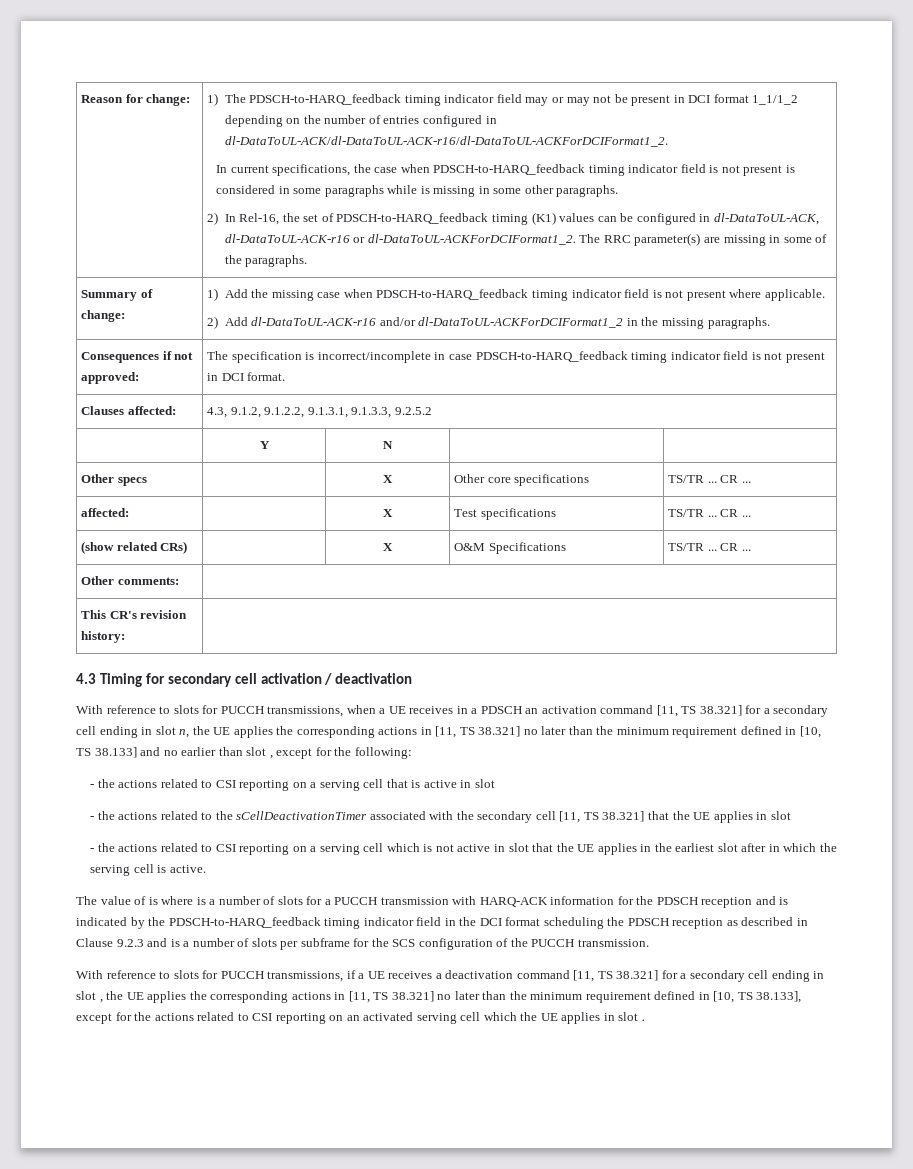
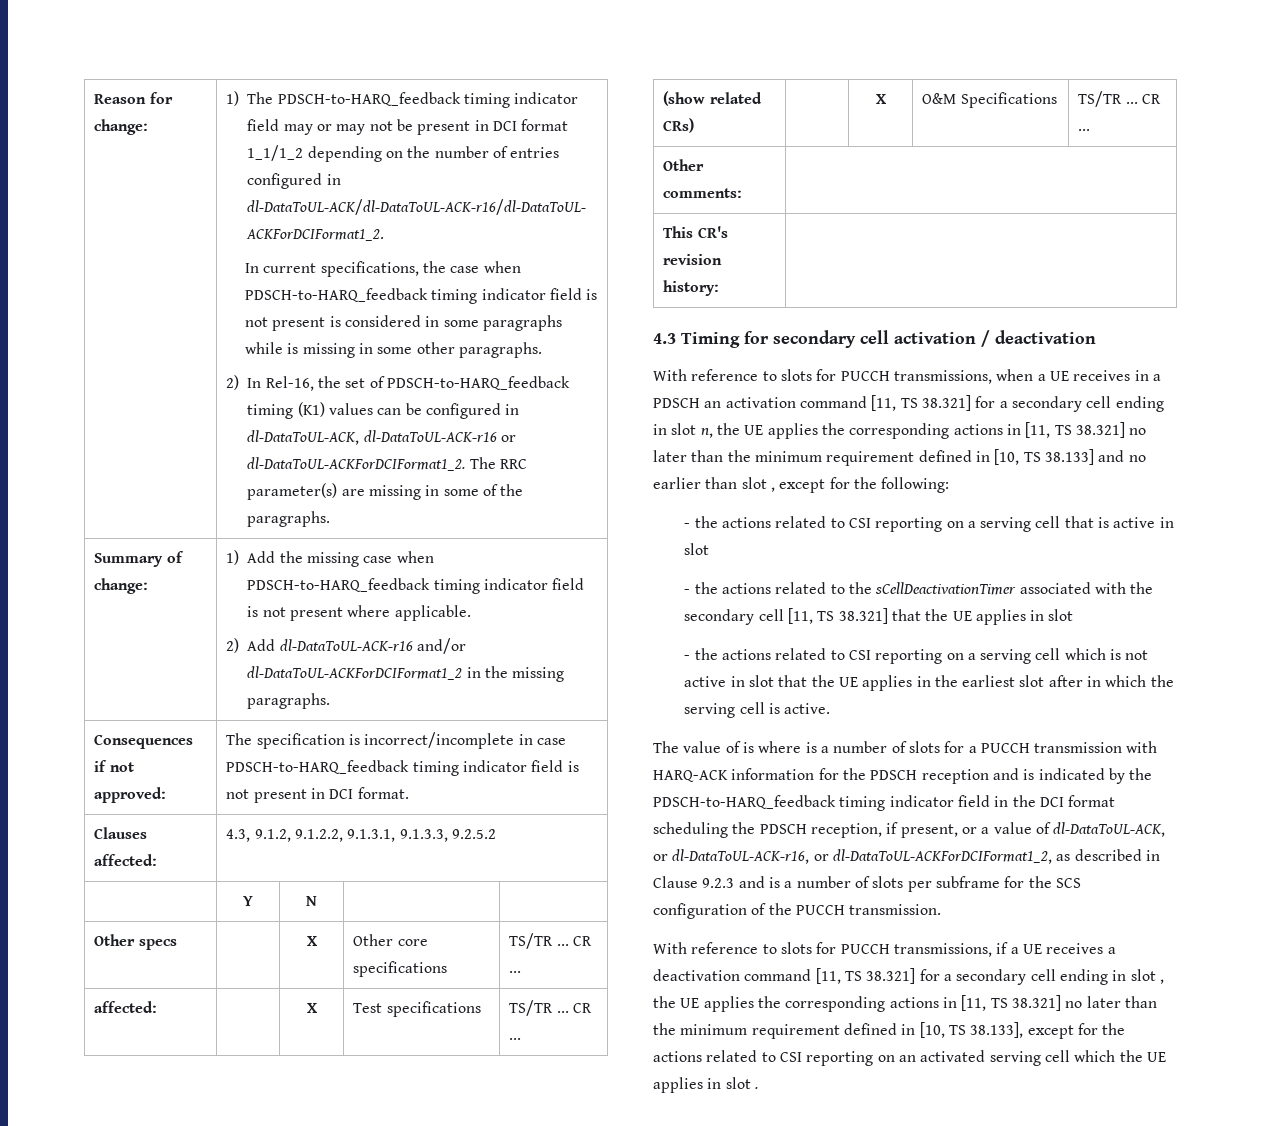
- The value of is where is a number of slots for a PUCCH transmission with HARQ-ACK information for the PDSCH reception and is indicated by the PDSCH-to-HARQ_feedback timing indicator field in the DCI format scheduling the PDSCH reception as described in Clause 9.2.3 and is a number of slots per subframe for the SCS configuration of the PUCCH transmission.
+ The value of is where is a number of slots for a PUCCH transmission with HARQ-ACK information for the PDSCH reception and is indicated by the PDSCH-to-HARQ_feedback timing indicator field in the DCI format scheduling the PDSCH reception, if present, or a value of dl-DataToUL-ACK, or dl-DataToUL-ACK-r16, or dl-DataToUL-ACKForDCIFormat1_2, as described in Clause 9.2.3 and is a number of slots per subframe for the SCS configuration of the PUCCH transmission.

